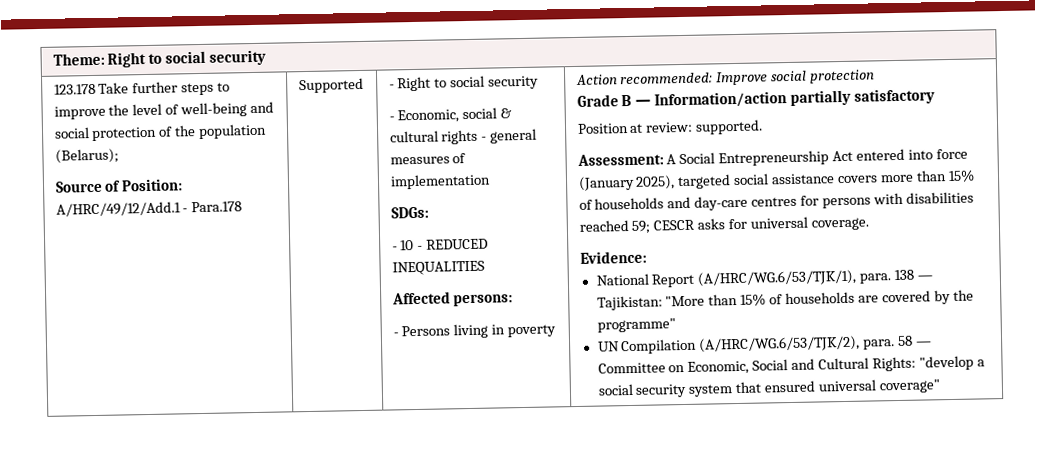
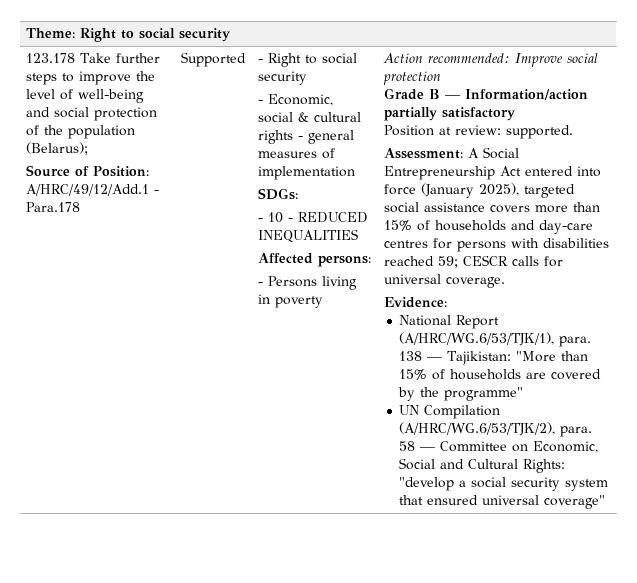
- Assessment: A Social Entrepreneurship Act entered into force (January 2025), targeted social assistance covers more than 15% of households and day-care centres for persons with disabilities reached 59; CESCR asks for universal coverage.
+ Assessment: A Social Entrepreneurship Act entered into force (January 2025), targeted social assistance covers more than 15% of households and day-care centres for persons with disabilities reached 59; CESCR calls for universal coverage.

